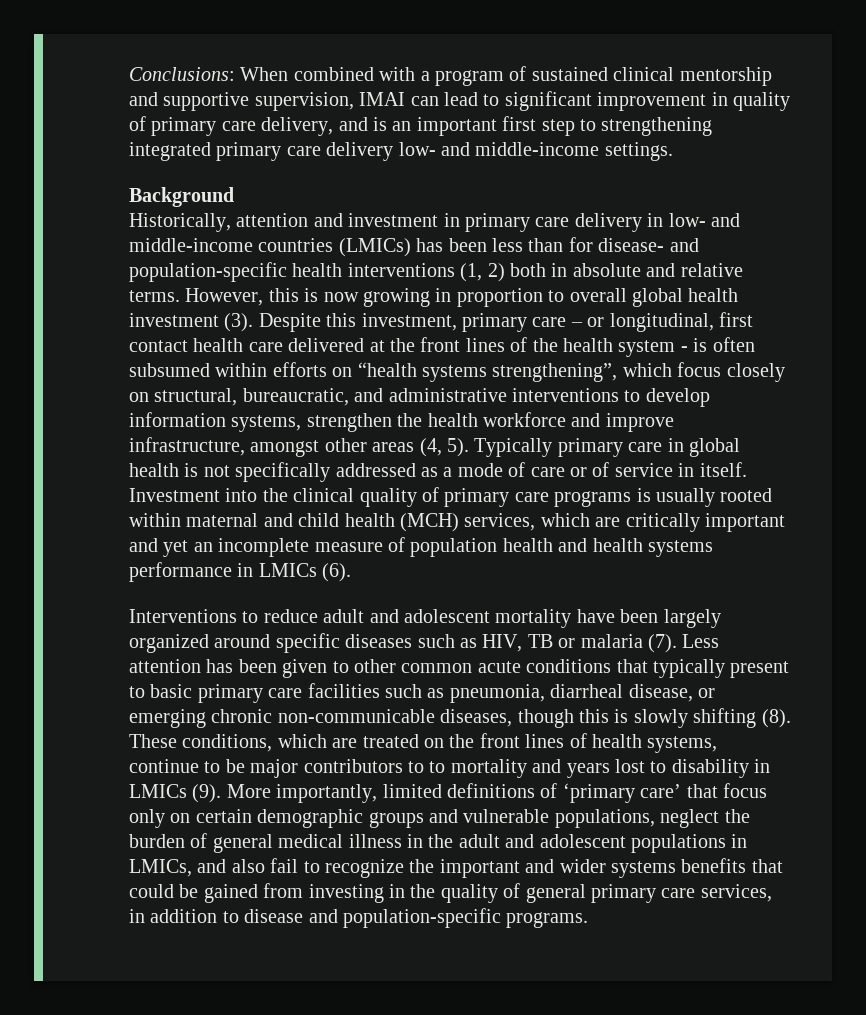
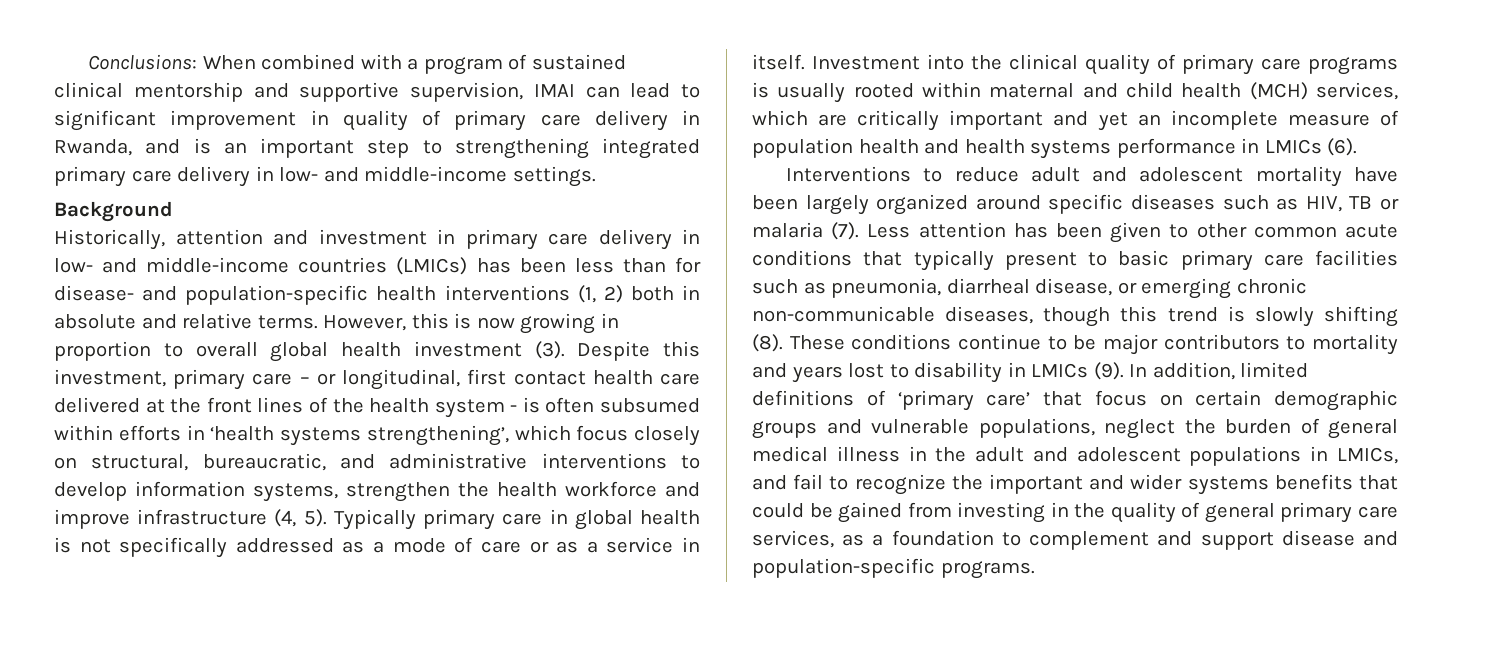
- Conclusions: When combined with a program of sustained clinical mentorship and supportive supervision, IMAI can lead to significant improvement in quality of primary care delivery, and is an important first step to strengthening integrated primary care delivery low- and middle-income settings.
+ Conclusions: When combined with a program of sustained clinical mentorship and supportive supervision, IMAI can lead to significant improvement in quality of primary care delivery in Rwanda, and is an important step to strengthening integrated primary care delivery in low- and middle-income settings.
- Despite this investment, primary care – or longitudinal, first contact health care delivered at the front lines of the health system - is often subsumed within efforts on “health systems strengthening”, which focus closely on structural, bureaucratic, and administrative interventions to develop information systems, strengthen the health workforce and improve infrastructure, amongst other areas (4, 5).
+ Despite this investment, primary care – or longitudinal, first contact health care delivered at the front lines of the health system - is often subsumed within efforts in ‘health systems strengthening’, which focus closely on structural, bureaucratic, and administrative interventions to develop information systems, strengthen the health workforce and improve infrastructure (4, 5).
- Typically primary care in global health is not specifically addressed as a mode of care or of service in itself.
+ Typically primary care in global health is not specifically addressed as a mode of care or as a service in itself.
- Less attention has been given to other common acute conditions that typically present to basic primary care facilities such as pneumonia, diarrheal disease, or emerging chronic non-communicable diseases, though this is slowly shifting (8).
+ Less attention has been given to other common acute conditions that typically present to basic primary care facilities such as pneumonia, diarrheal disease, or emerging chronic non-communicable diseases, though this trend is slowly shifting (8).
- These conditions, which are treated on the front lines of health systems, continue to be major contributors to to mortality and years lost to disability in LMICs (9).
+ These conditions continue to be major contributors to mortality and years lost to disability in LMICs (9).
- More importantly, limited definitions of ‘primary care’ that focus only on certain demographic groups and vulnerable populations, neglect the burden of general medical illness in the adult and adolescent populations in LMICs, and also fail to recognize the important and wider systems benefits that could be gained from investing in the quality of general primary care services, in addition to disease and population-specific programs.
+ In addition, limited definitions of ‘primary care’ that focus on certain demographic groups and vulnerable populations, neglect the burden of general medical illness in the adult and adolescent populations in LMICs, and fail to recognize the important and wider systems benefits that could be gained from investing in the quality of general primary care services, as a foundation to complement and support disease and population-specific programs.

